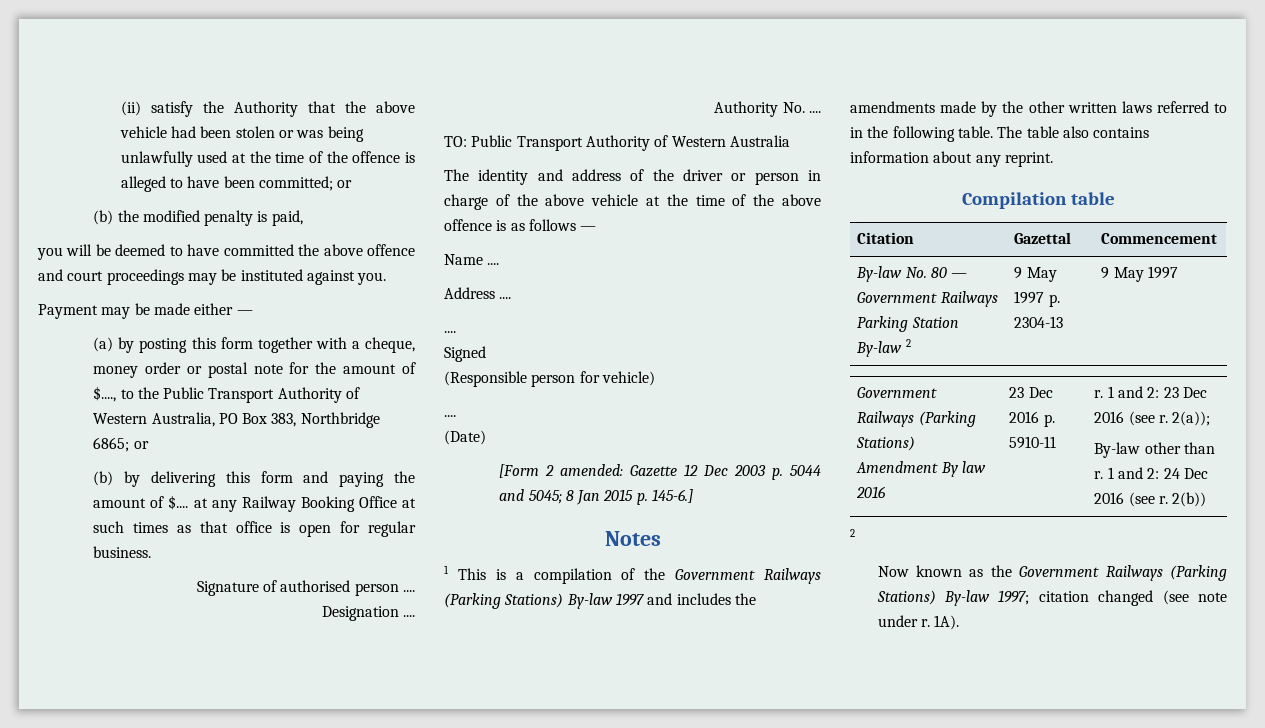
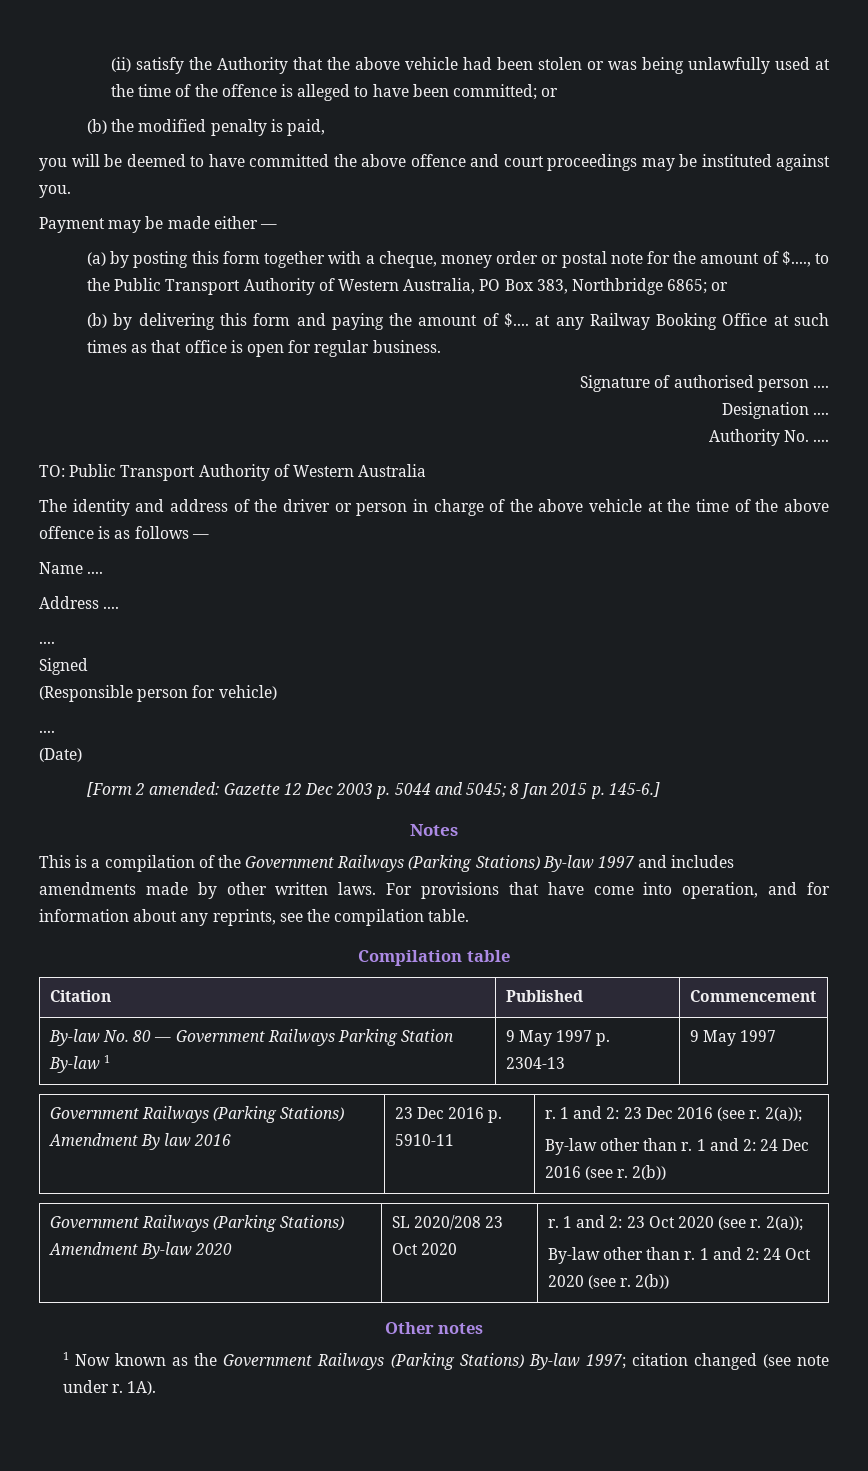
- 1 This is a compilation of the Government Railways (Parking Stations) By-law 1997 and includes the amendments made by the other written laws referred to in the following table. The table also contains information about any reprint.
+ This is a compilation of the Government Railways (Parking Stations) By-law 1997 and includes amendments made by other written laws. For provisions that have come into operation, and for information about any reprints, see the compilation table.
- Citation | Gazettal | Commencement
+ Citation | Published | Commencement
- By-law No. 80 — Government Railways Parking Station By-law 2 | 9 May 1997 p. 2304-13 | 9 May 1997
+ By-law No. 80 — Government Railways Parking Station By-law 1 | 9 May 1997 p. 2304-13 | 9 May 1997
  Government Railways (Parking Stations) Amendment By law 2016 | 23 Dec 2016 p. 5910-11 | r. 1 and 2: 23 Dec 2016 (see r. 2(a));
  By-law other than r. 1 and 2: 24 Dec 2016 (see r. 2(b))
- 2
- Now known as the Government Railways (Parking Stations) By-law 1997; citation changed (see note under r.
+ Government Railways (Parking Stations) Amendment By-law 2020 | SL 2020/208 23 Oct 2020 | r. 1 and 2: 23 Oct 2020 (see r. 2(a));
+ By-law other than r. 1 and 2: 24 Oct 2020 (see r. 2(b))
+ Other notes
+ 1 Now known as the Government Railways (Parking Stations) By-law 1997; citation changed (see note under r.

